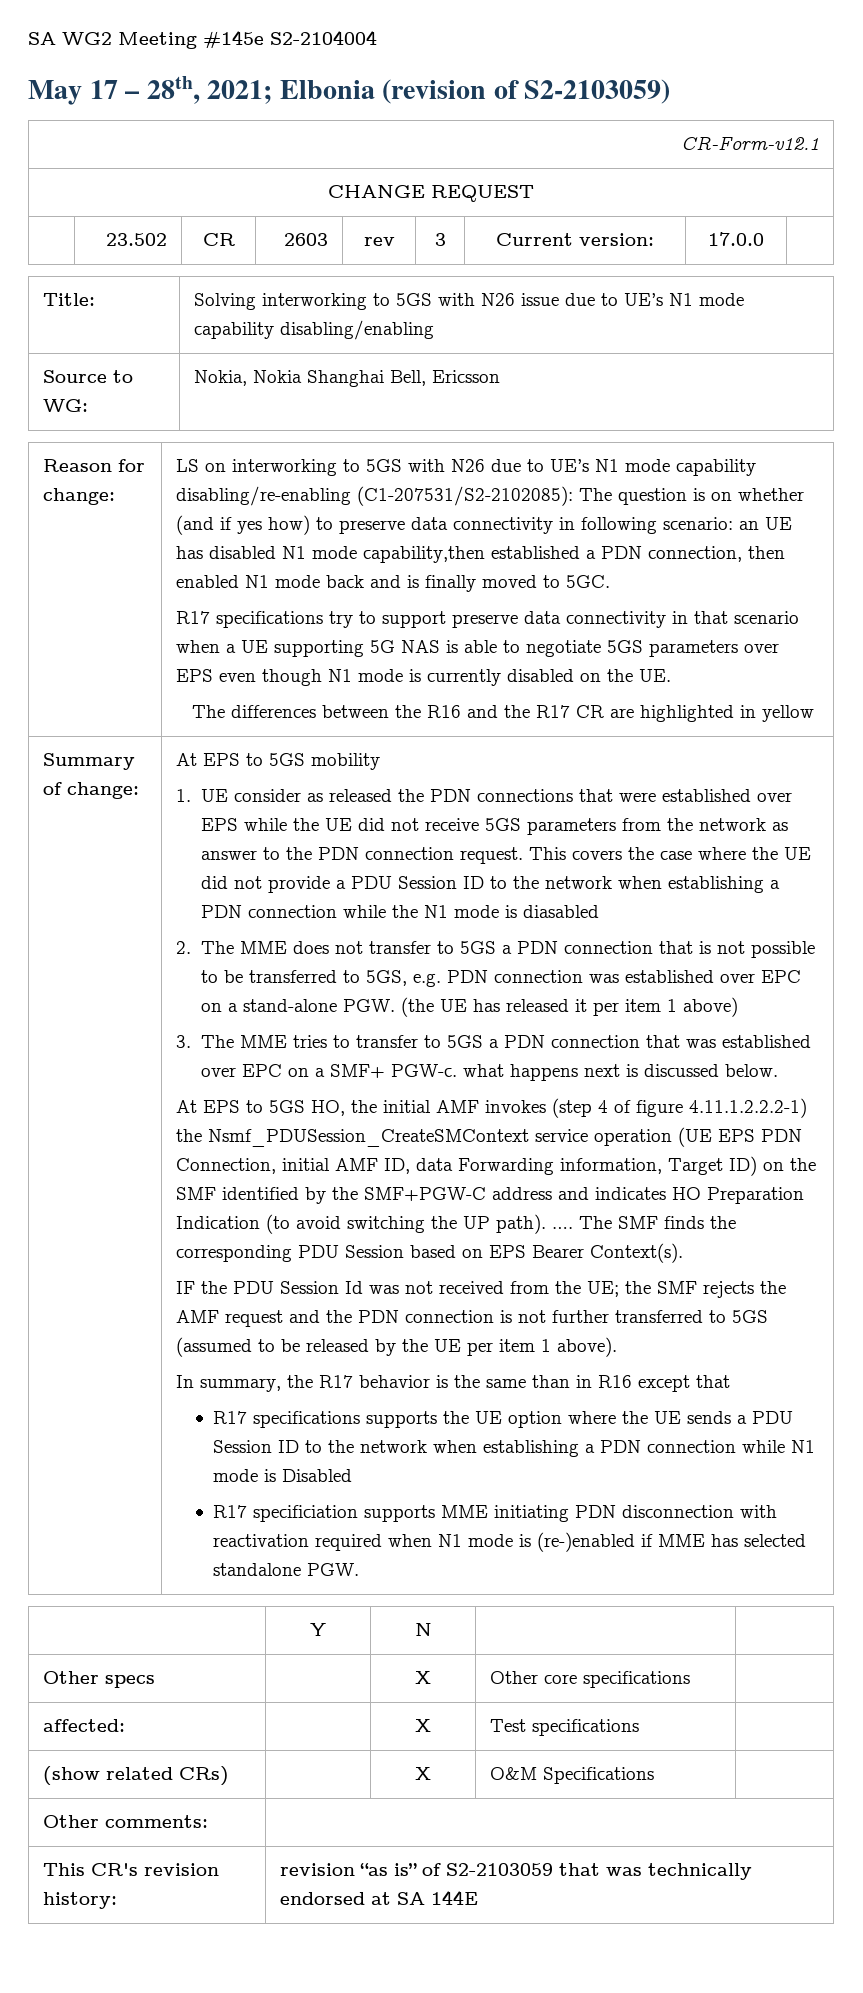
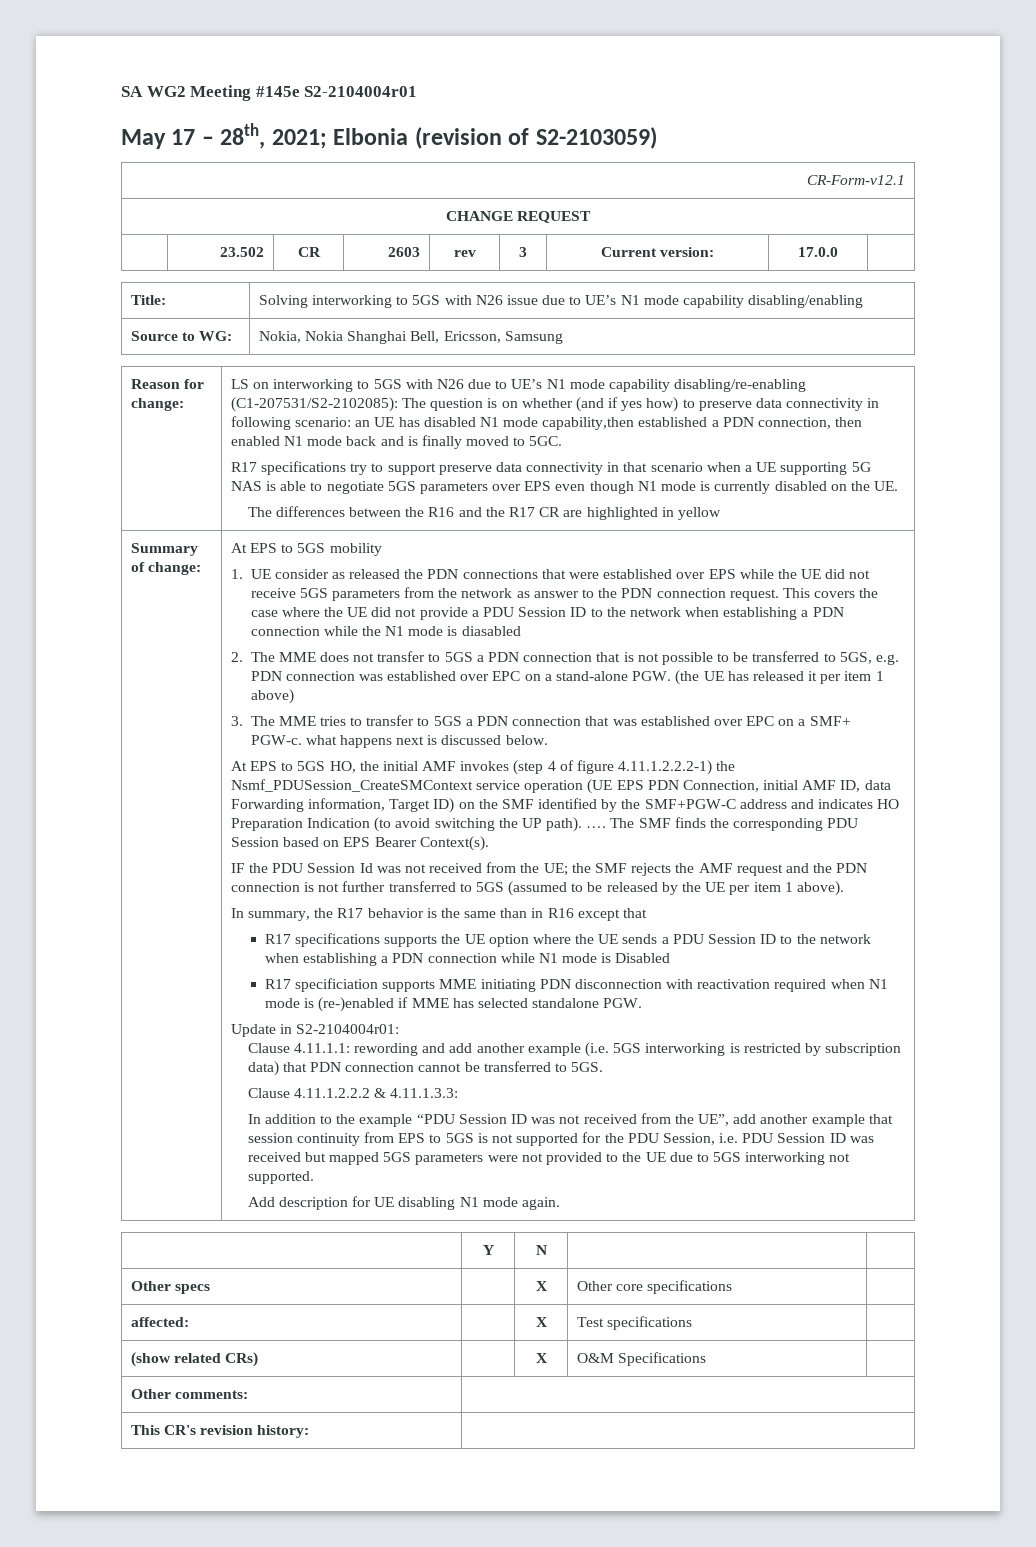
- SA WG2 Meeting #145e S2-2104004
+ SA WG2 Meeting #145e S2-2104004r01
- Source to WG: | Nokia, Nokia Shanghai Bell, Ericsson
+ Source to WG: | Nokia, Nokia Shanghai Bell, Ericsson, Samsung
+ Update in S2-2104004r01:
+ Clause 4.11.1.1: rewording and add another example (i.e. 5GS interworking is restricted by subscription data) that PDN connection cannot be transferred to 5GS.
+ Clause 4.11.1.2.2.2 & 4.11.1.3.3:
+ In addition to the example “PDU Session ID was not received from the UE”, add another example that session continuity from EPS to 5GS is not supported for the PDU Session, i.e. PDU Session ID was received but mapped 5GS parameters were not provided to the UE due to 5GS interworking not supported.
+ Add description for UE disabling N1 mode again.
- This CR's revision history: | revision “as is” of S2-2103059 that was technically endorsed at SA 144E
+ This CR's revision history: |

